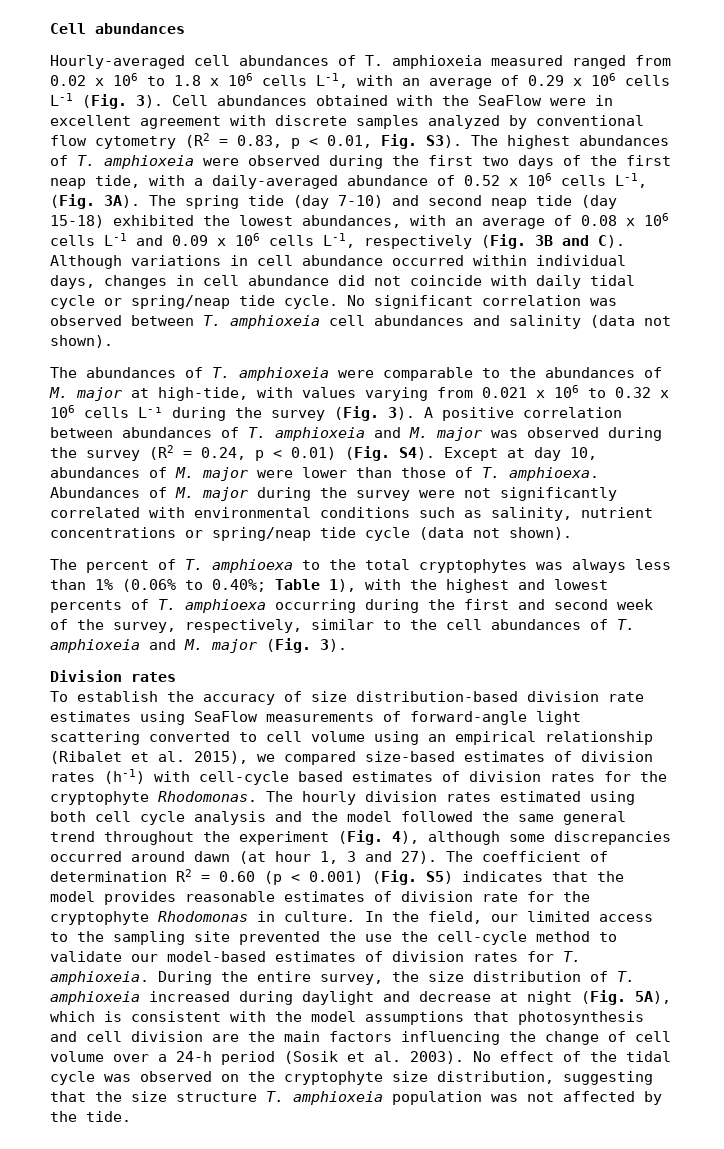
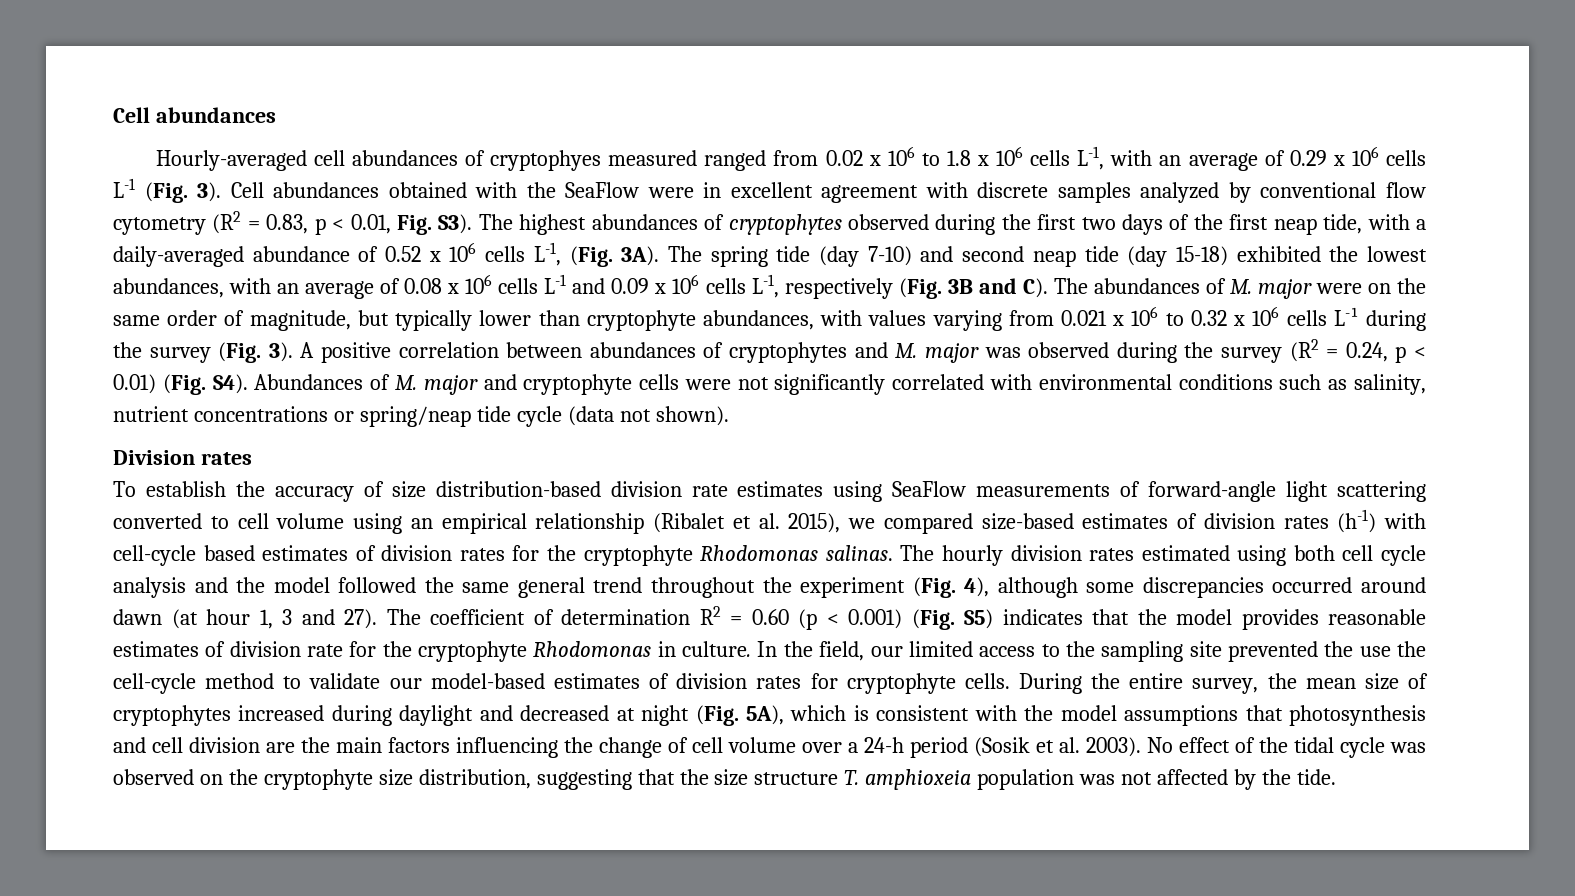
- Hourly-averaged cell abundances of T. amphioxeia measured ranged from 0.02 x 106 to 1.8 x 106 cells L-1, with an average of 0.29 x 106 cells L-1 (Fig. 3).
+ Hourly-averaged cell abundances of cryptophyes measured ranged from 0.02 x 106 to 1.8 x 106 cells L-1, with an average of 0.29 x 106 cells L-1 (Fig. 3).
- Cell abundances obtained with the SeaFlow were in excellent agreement with discrete samples analyzed by conventional flow cytometry (R2 = 0.83, p < 0.01, Fig. S3). The highest abundances of T. amphioxeia were observed during the first two days of the first neap tide, with a daily-averaged abundance of 0.52 x 106 cells L-1, (Fig. 3A).
+ Cell abundances obtained with the SeaFlow were in excellent agreement with discrete samples analyzed by conventional flow cytometry (R2 = 0.83, p < 0.01, Fig. S3). The highest abundances of cryptophytes observed during the first two days of the first neap tide, with a daily-averaged abundance of 0.52 x 106 cells L-1, (Fig. 3A).
- The spring tide (day 7-10) and second neap tide (day 15-18) exhibited the lowest abundances, with an average of 0.08 x 106 cells L-1 and 0.09 x 106 cells L-1, respectively (Fig. 3B and C). Although variations in cell abundance occurred within individual days, changes in cell abundance did not coincide with daily tidal cycle or spring/neap tide cycle. No significant correlation was observed between T. amphioxeia cell abundances and salinity (data not shown).
- The abundances of T. amphioxeia were comparable to the abundances of M. major at high-tide, with values varying from 0.021 x 106 to 0.32 x 106 cells L-¹ during the survey (Fig. 3).
+ The spring tide (day 7-10) and second neap tide (day 15-18) exhibited the lowest abundances, with an average of 0.08 x 106 cells L-1 and 0.09 x 106 cells L-1, respectively (Fig. 3B and C). The abundances of M. major were on the same order of magnitude, but typically lower than cryptophyte abundances, with values varying from 0.021 x 106 to 0.32 x 106 cells L-¹ during the survey (Fig. 3).
- A positive correlation between abundances of T. amphioxeia and M. major was observed during the survey (R2 = 0.24, p < 0.01) (Fig. S4). Except at day 10, abundances of M. major were lower than those of T. amphioexa. Abundances of M. major during the survey were not significantly correlated with environmental conditions such as salinity, nutrient concentrations or spring/neap tide cycle (data not shown).
+ A positive correlation between abundances of cryptophytes and M. major was observed during the survey (R2 = 0.24, p < 0.01) (Fig. S4). Abundances of M. major and cryptophyte cells were not significantly correlated with environmental conditions such as salinity, nutrient concentrations or spring/neap tide cycle (data not shown).
- The percent of T. amphioexa to the total cryptophytes was always less than 1% (0.06% to 0.40%; Table 1), with the highest and lowest percents of T. amphioexa occurring during the first and second week of the survey, respectively, similar to the cell abundances of T. amphioxeia and M. major (Fig. 3).
- To establish the accuracy of size distribution-based division rate estimates using SeaFlow measurements of forward-angle light scattering converted to cell volume using an empirical relationship (Ribalet et al. 2015), we compared size-based estimates of division rates (h-1) with cell-cycle based estimates of division rates for the cryptophyte Rhodomonas.
+ To establish the accuracy of size distribution-based division rate estimates using SeaFlow measurements of forward-angle light scattering converted to cell volume using an empirical relationship (Ribalet et al. 2015), we compared size-based estimates of division rates (h-1) with cell-cycle based estimates of division rates for the cryptophyte Rhodomonas salinas.
- In the field, our limited access to the sampling site prevented the use the cell-cycle method to validate our model-based estimates of division rates for T. amphioxeia.
+ In the field, our limited access to the sampling site prevented the use the cell-cycle method to validate our model-based estimates of division rates for cryptophyte cells.
- During the entire survey, the size distribution of T. amphioxeia increased during daylight and decrease at night (Fig. 5A), which is consistent with the model assumptions that photosynthesis and cell division are the main factors influencing the change of cell volume over a 24-h period (Sosik et al. 2003).
+ During the entire survey, the mean size of cryptophytes increased during daylight and decreased at night (Fig. 5A), which is consistent with the model assumptions that photosynthesis and cell division are the main factors influencing the change of cell volume over a 24-h period (Sosik et al. 2003).

